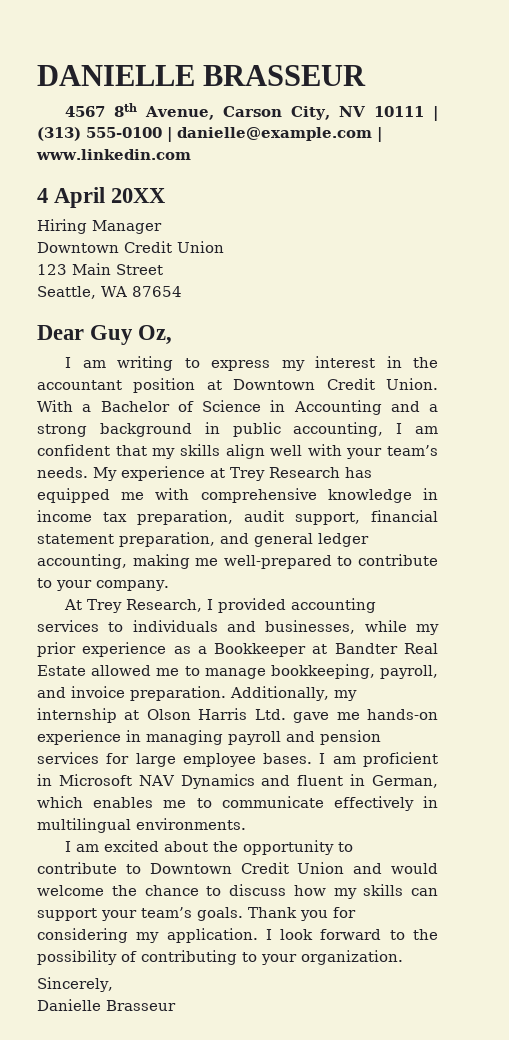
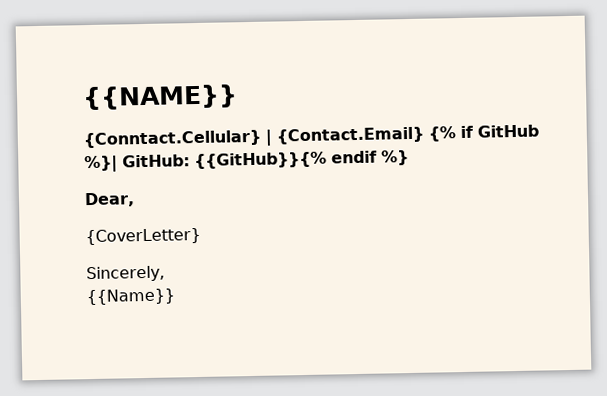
- DANIELLE BRASSEUR
- 4567 8th Avenue, Carson City, NV 10111 | (313) 555-0100 | danielle@example.com | www.linkedin.com
- 4 April 20XX
- Hiring Manager
- Downtown Credit Union
- 123 Main Street
- Seattle, WA 87654
- Dear Guy Oz,
- I am writing to express my interest in the accountant position at Downtown Credit Union. With a Bachelor of Science in Accounting and a strong background in public accounting, I am confident that my skills align well with your team’s needs. My experience at Trey Research has equipped me with comprehensive knowledge in income tax preparation, audit support, financial statement preparation, and general ledger accounting, making me well-prepared to contribute to your company.
- At Trey Research, I provided accounting services to individuals and businesses, while my prior experience as a Bookkeeper at Bandter Real Estate allowed me to manage bookkeeping, payroll, and invoice preparation. Additionally, my internship at Olson Harris Ltd. gave me hands-on experience in managing payroll and pension services for large employee bases. I am proficient in Microsoft NAV Dynamics and fluent in German, which enables me to communicate effectively in multilingual environments.
- I am excited about the opportunity to contribute to Downtown Credit Union and would welcome the chance to discuss how my skills can support your team’s goals. Thank you for considering my application. I look forward to the possibility of contributing to your organization.
+ {{NAME}}
+ {Conntact.Cellular} | {Contact.Email} {% if GitHub %}| GitHub: {{GitHub}}{% endif %}
+ Dear,
+ {CoverLetter}
- Danielle Brasseur
+ {{Name}}

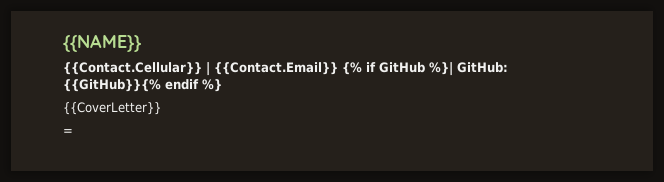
- {Conntact.Cellular} | {Contact.Email} {% if GitHub %}| GitHub: {{GitHub}}{% endif %}
+ {{Contact.Cellular}} | {{Contact.Email}} {% if GitHub %}| GitHub: {{GitHub}}{% endif %}
- Dear,
- {CoverLetter}
- Sincerely,
- {{Name}}
+ {{CoverLetter}}
+ =

